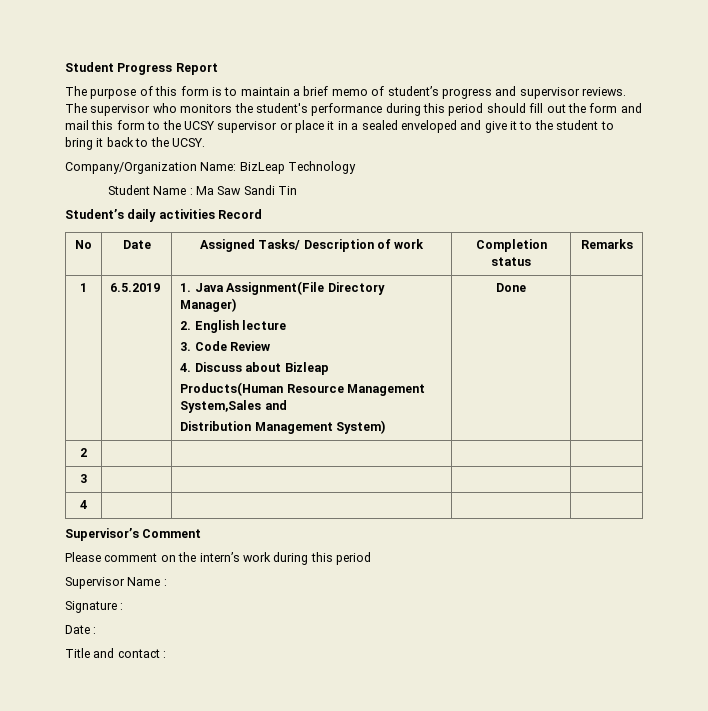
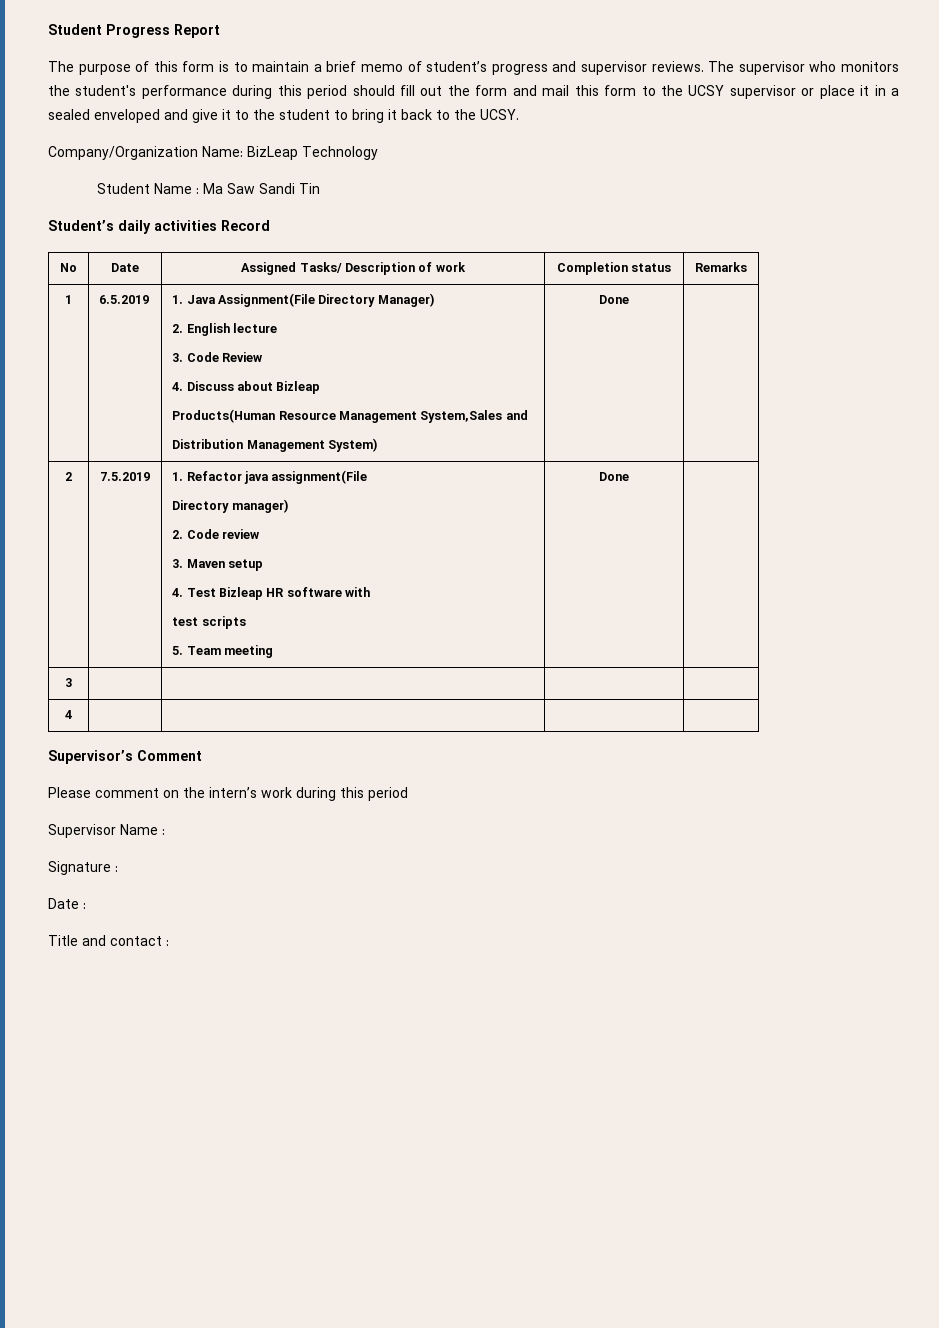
- 2 | | | |
+ 2 | 7.5.2019 | 1. Refactor java assignment(File
+ Directory manager)
+ 2. Code review
+ 3. Maven setup
+ 4. Test Bizleap HR software with
+ test scripts
+ 5. Team meeting | Done |

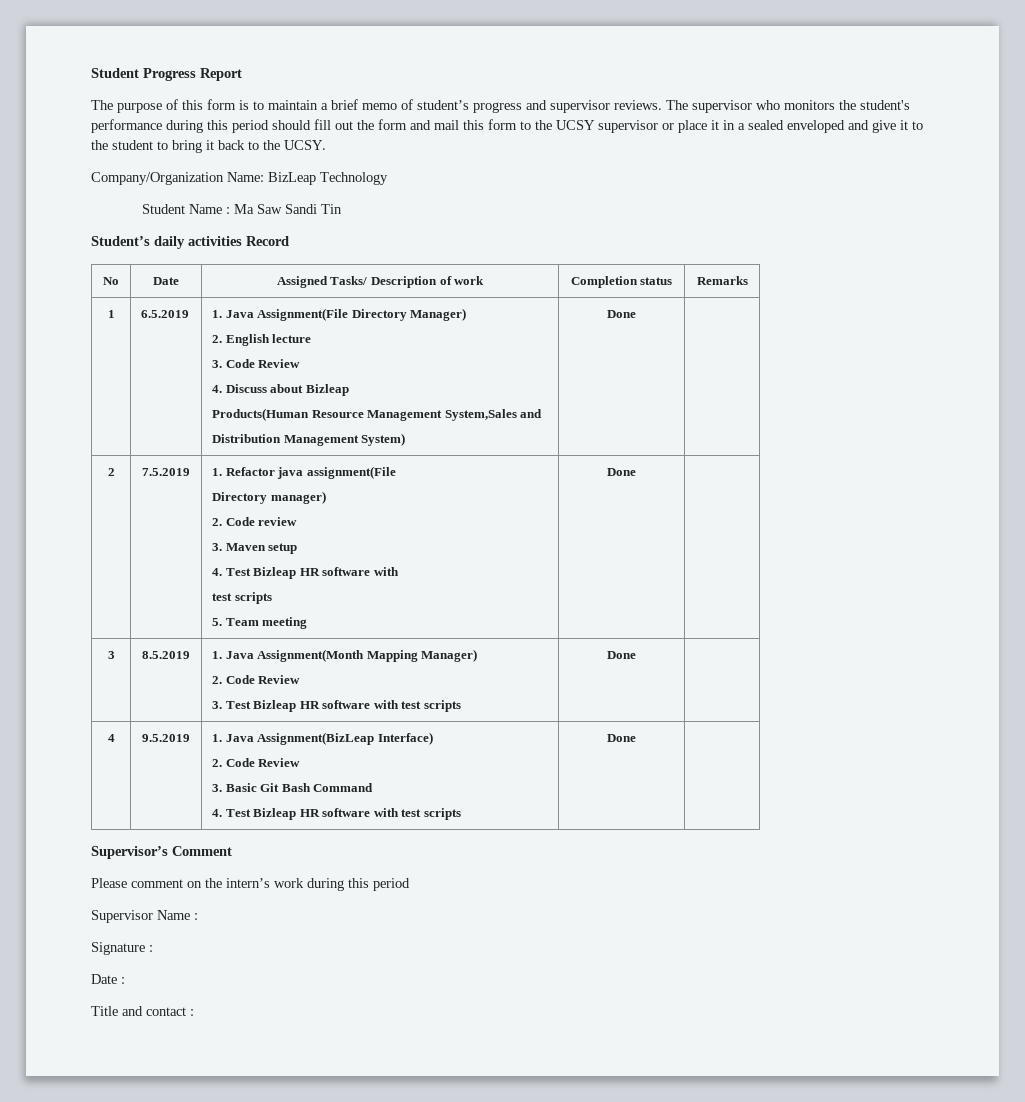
- 3 | | | |
- 4 | | | |
+ 3 | 8.5.2019 | 1. Java Assignment(Month Mapping Manager)
+ 2. Code Review
+ 3. Test Bizleap HR software with test scripts | Done |
+ 4 | 9.5.2019 | 1. Java Assignment(BizLeap Interface)
+ 2. Code Review
+ 3. Basic Git Bash Command
+ 4. Test Bizleap HR software with test scripts | Done |

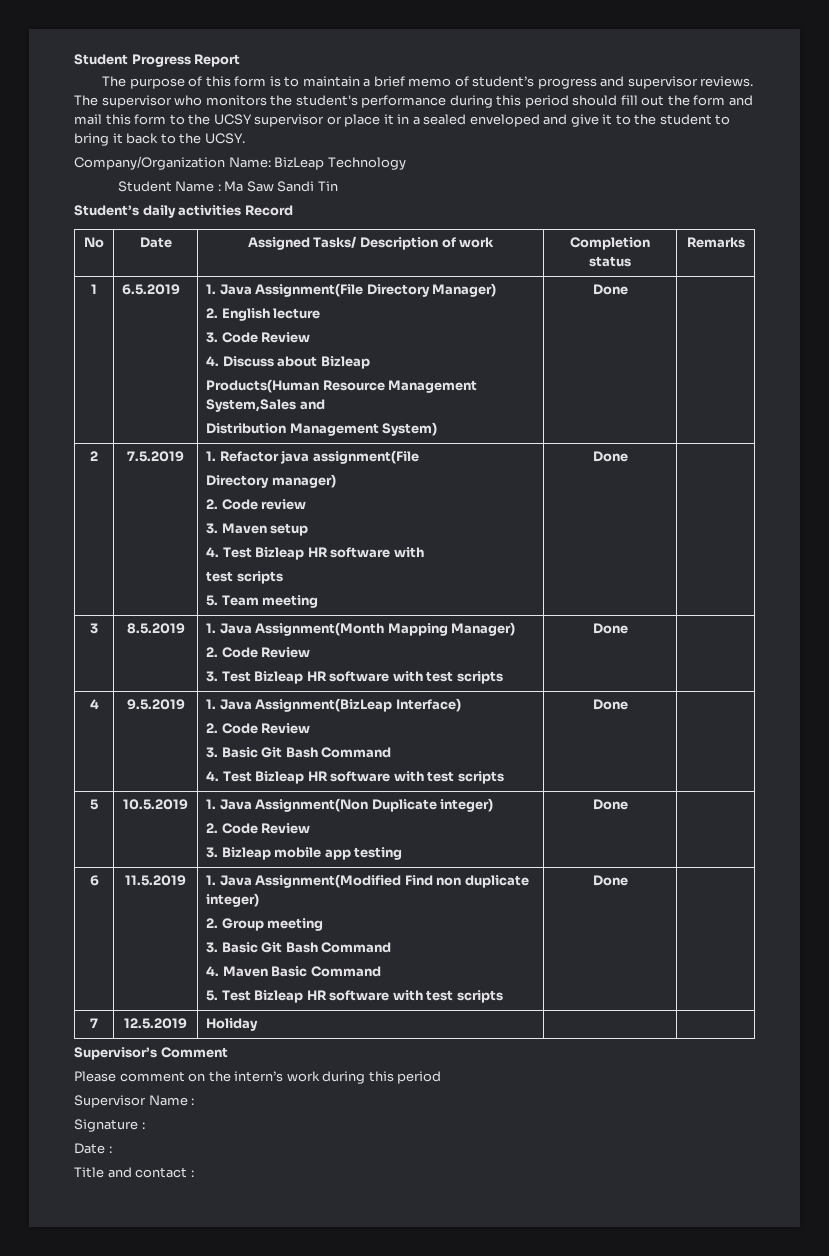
+ 5 | 10.5.2019 | 1. Java Assignment(Non Duplicate integer)
+ 2. Code Review
+ 3. Bizleap mobile app testing | Done |
+ 6 | 11.5.2019 | 1. Java Assignment(Modified Find non duplicate integer)
+ 2. Group meeting
+ 3. Basic Git Bash Command
+ 4. Maven Basic Command
+ 5. Test Bizleap HR software with test scripts | Done |
+ 7 | 12.5.2019 | Holiday | |

